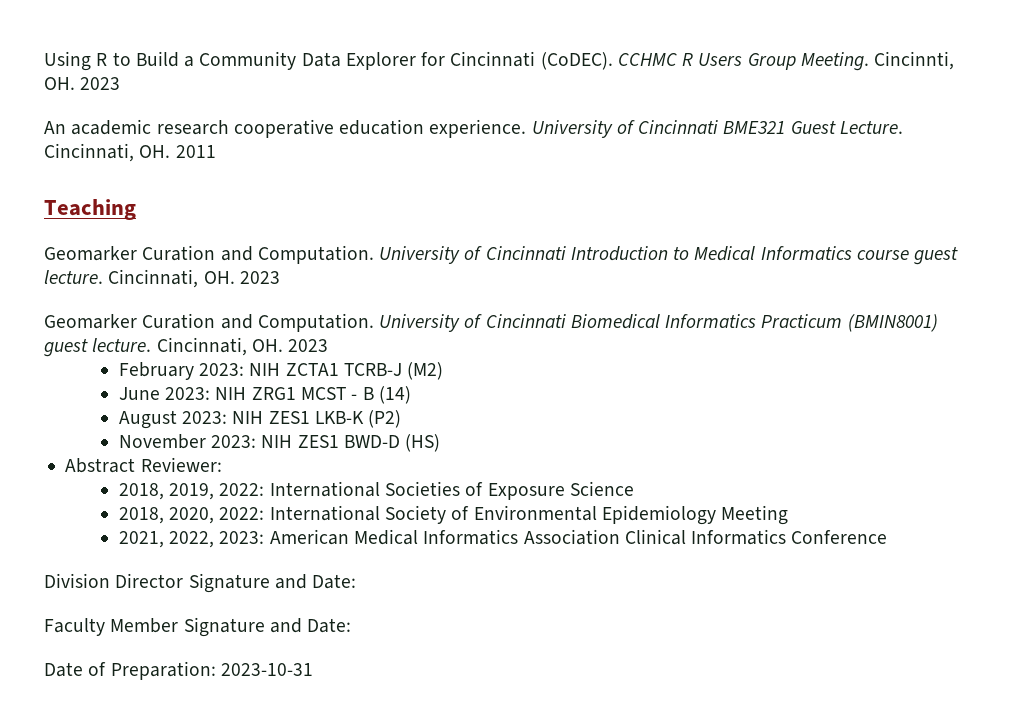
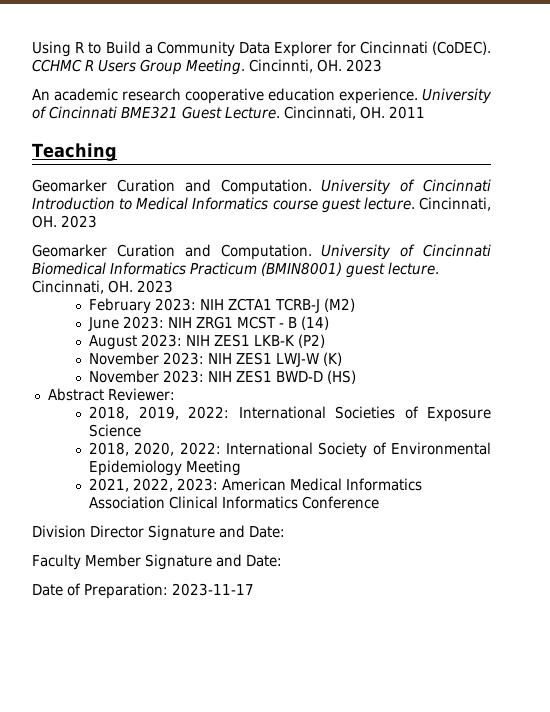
+ November 2023: NIH ZES1 LWJ-W (K)
- Date of Preparation: 2023-10-31
+ Date of Preparation: 2023-11-17

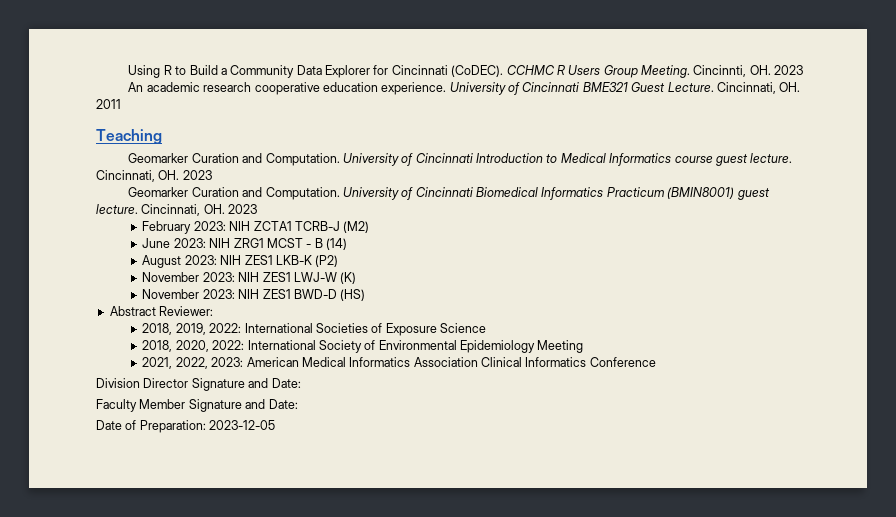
- Date of Preparation: 2023-11-17
+ Date of Preparation: 2023-12-05

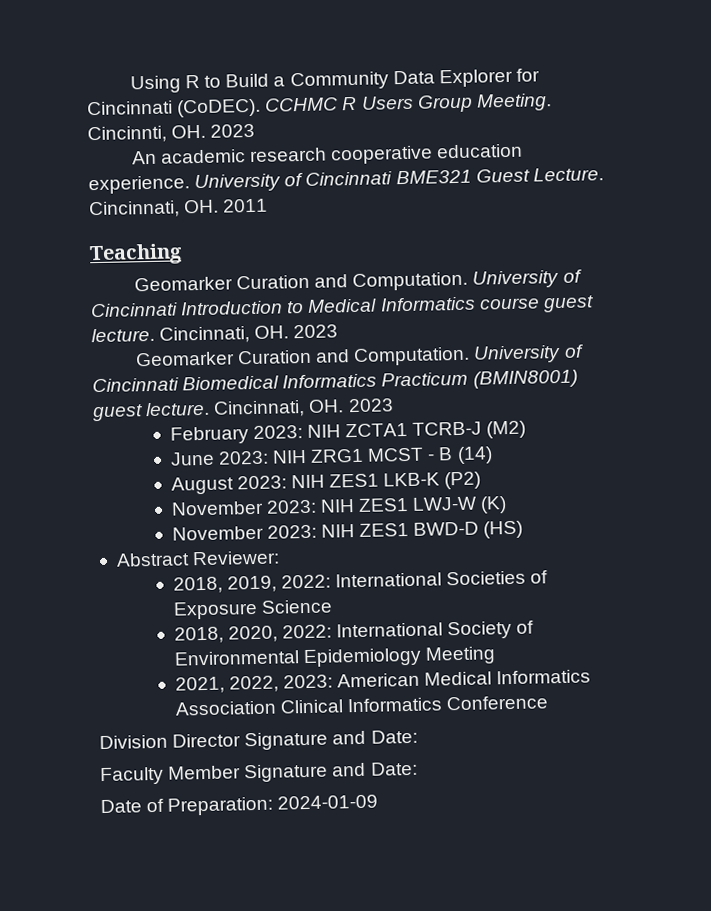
- Date of Preparation: 2023-12-05
+ Date of Preparation: 2024-01-09

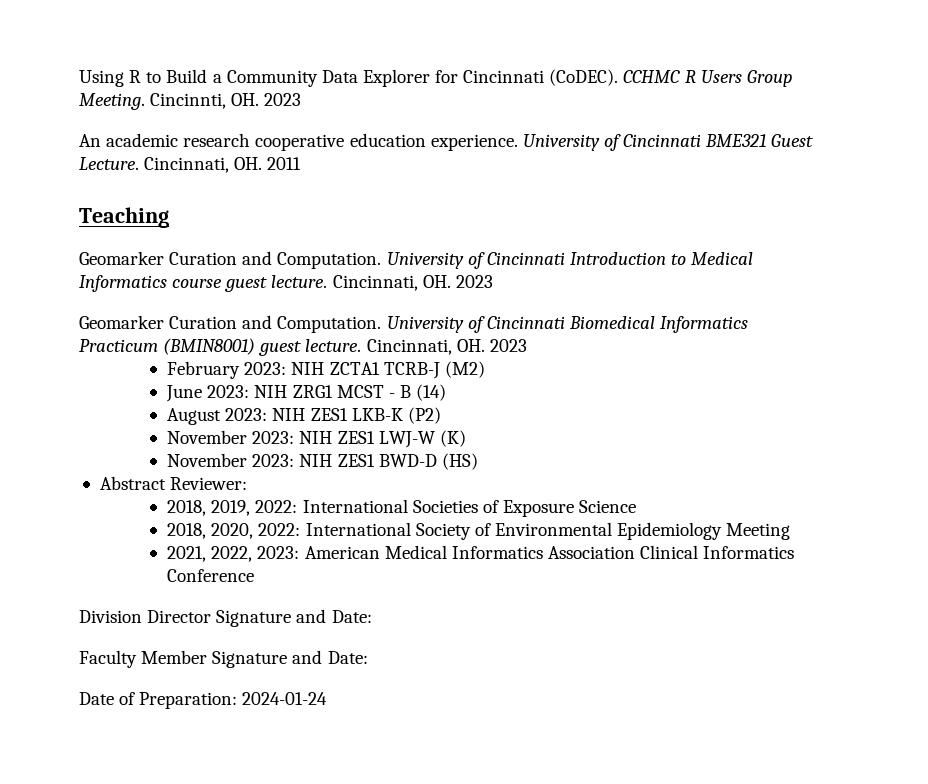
- Date of Preparation: 2024-01-09
+ Date of Preparation: 2024-01-24

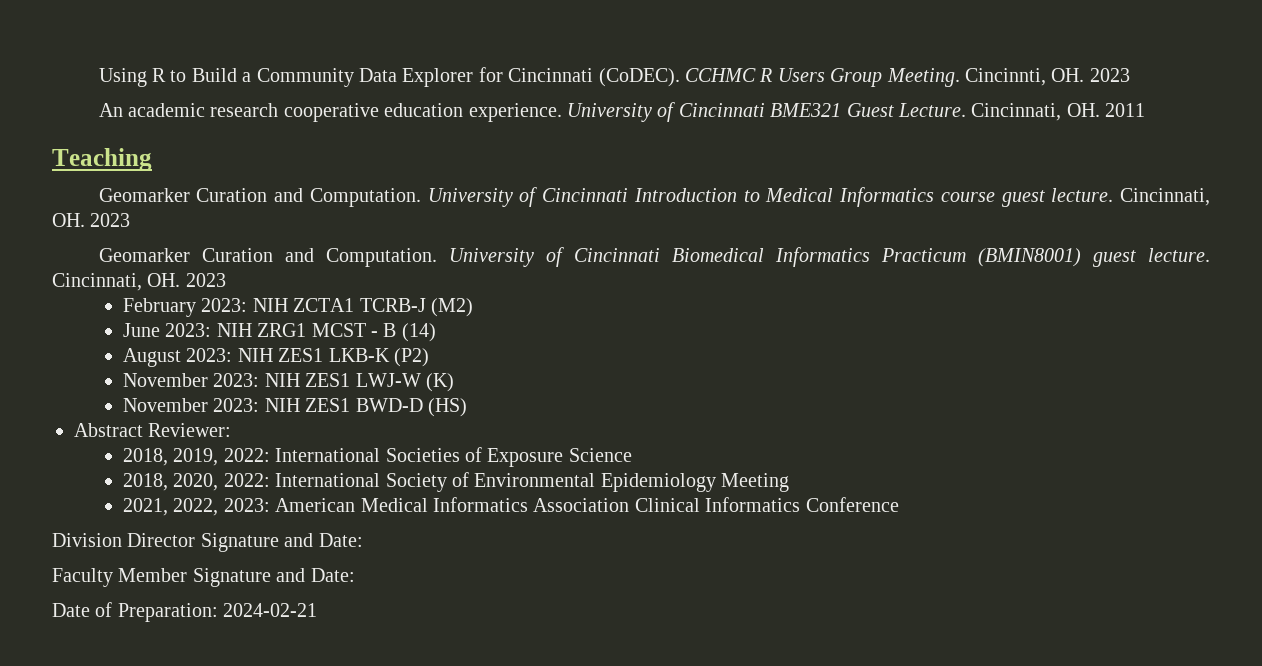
- Date of Preparation: 2024-01-24
+ Date of Preparation: 2024-02-21

